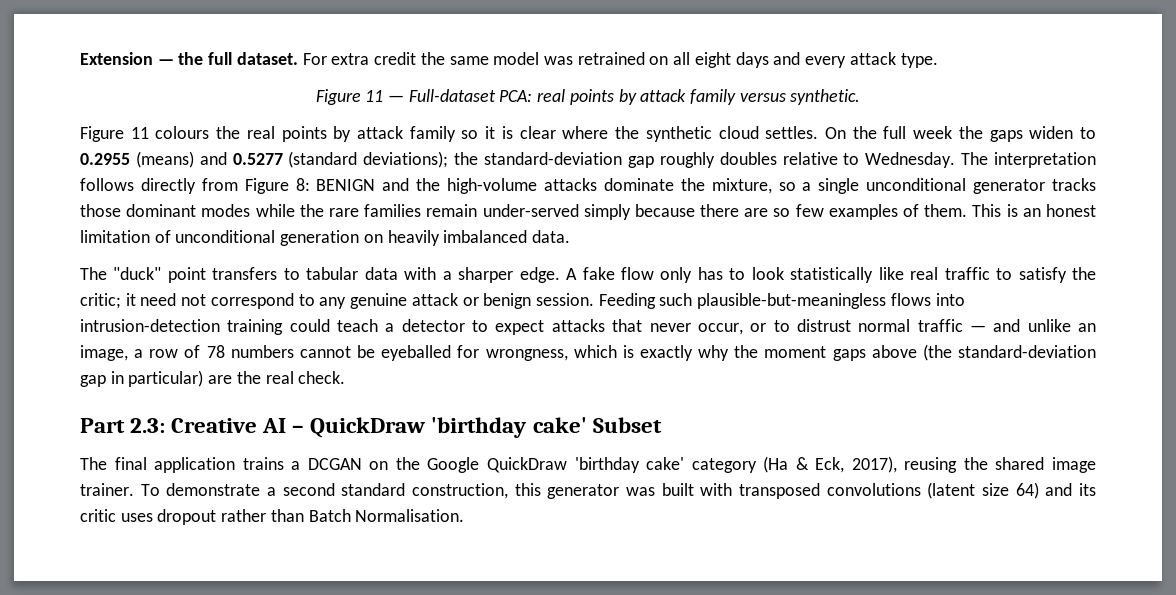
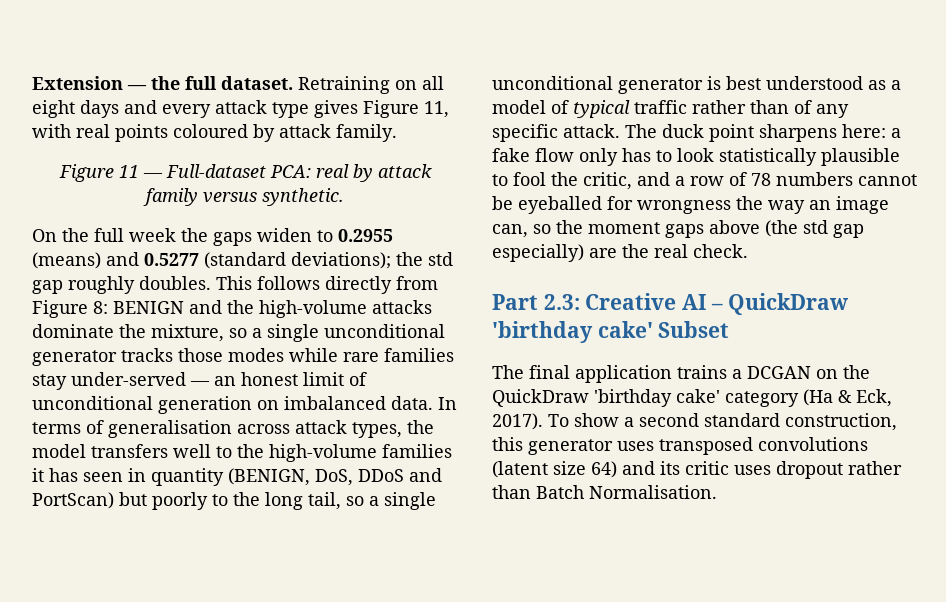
- For extra credit the same model was retrained on all eight days and every attack type.
+ Retraining on all eight days and every attack type gives Figure 11, with real points coloured by attack family.
- Figure 11 — Full-dataset PCA: real points by attack family versus synthetic.
+ Figure 11 — Full-dataset PCA: real by attack family versus synthetic.
- Figure 11 colours the real points by attack family so it is clear where the synthetic cloud settles.
- the standard-deviation gap roughly doubles relative to Wednesday. The interpretation follows directly from Figure 8:
+ the std gap roughly doubles. This follows directly from Figure 8:
- BENIGN and the high-volume attacks dominate the mixture, so a single unconditional generator tracks those dominant modes while the rare families remain under-served simply because there are so few examples of them. This is an honest limitation of unconditional generation on heavily imbalanced data.
- The "duck" point transfers to tabular data with a sharper edge. A fake flow only has to look statistically like real traffic to satisfy the critic; it need not correspond to any genuine attack or benign session. Feeding such plausible-but-meaningless flows into intrusion-detection training could teach a detector to expect attacks that never occur, or to distrust normal traffic — and unlike an image, a row of 78 numbers cannot be eyeballed for wrongness, which is exactly why the moment gaps above (the standard-deviation gap in particular) are the real check.
+ BENIGN and the high-volume attacks dominate the mixture, so a single unconditional generator tracks those modes while rare families stay under-served — an honest limit of unconditional generation on imbalanced data. In terms of generalisation across attack types, the model transfers well to the high-volume families it has seen in quantity (BENIGN, DoS, DDoS and PortScan) but poorly to the long tail, so a single unconditional generator is best understood as a model of typical traffic rather than of any specific attack. The duck point sharpens here: a fake flow only has to look statistically plausible to fool the critic, and a row of 78 numbers cannot be eyeballed for wrongness the way an image can, so the moment gaps above (the std gap especially) are the real check.
- The final application trains a DCGAN on the Google QuickDraw 'birthday cake' category (Ha & Eck, 2017), reusing the shared image trainer. To demonstrate a second standard construction, this generator was built with transposed convolutions (latent size 64) and its critic uses dropout rather than Batch Normalisation.
+ The final application trains a DCGAN on the QuickDraw 'birthday cake' category (Ha & Eck, 2017). To show a second standard construction, this generator uses transposed convolutions (latent size 64) and its critic uses dropout rather than Batch Normalisation.

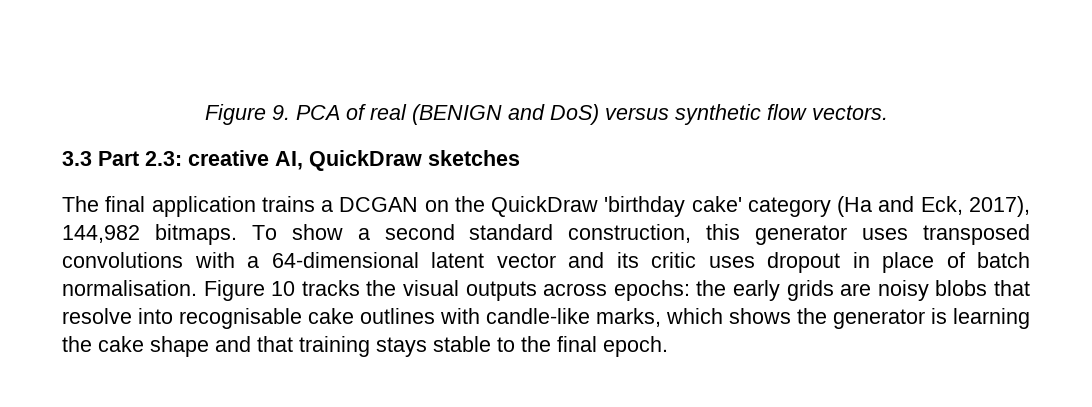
- Extension — the full dataset. Retraining on all eight days and every attack type gives Figure 11, with real points coloured by attack family.
- Figure 11 — Full-dataset PCA: real by attack family versus synthetic.
- On the full week the gaps widen to 0.2955 (means) and 0.5277 (standard deviations); the std gap roughly doubles. This follows directly from Figure 8: BENIGN and the high-volume attacks dominate the mixture, so a single unconditional generator tracks those modes while rare families stay under-served — an honest limit of unconditional generation on imbalanced data. In terms of generalisation across attack types, the model transfers well to the high-volume families it has seen in quantity (BENIGN, DoS, DDoS and PortScan) but poorly to the long tail, so a single unconditional generator is best understood as a model of typical traffic rather than of any specific attack. The duck point sharpens here: a fake flow only has to look statistically plausible to fool the critic, and a row of 78 numbers cannot be eyeballed for wrongness the way an image can, so the moment gaps above (the std gap especially) are the real check.
- Part 2.3: Creative AI – QuickDraw 'birthday cake' Subset
+ Figure 9. PCA of real (BENIGN and DoS) versus synthetic flow vectors.
+ 3.3 Part 2.3: creative AI, QuickDraw sketches
- The final application trains a DCGAN on the QuickDraw 'birthday cake' category (Ha & Eck, 2017).
+ The final application trains a DCGAN on the QuickDraw 'birthday cake' category (Ha and Eck, 2017), 144,982 bitmaps.
- To show a second standard construction, this generator uses transposed convolutions (latent size 64) and its critic uses dropout rather than Batch Normalisation.
+ To show a second standard construction, this generator uses transposed convolutions with a 64-dimensional latent vector and its critic uses dropout in place of batch normalisation. Figure 10 tracks the visual outputs across epochs: the early grids are noisy blobs that resolve into recognisable cake outlines with candle-like marks, which shows the generator is learning the cake shape and that training stays stable to the final epoch.

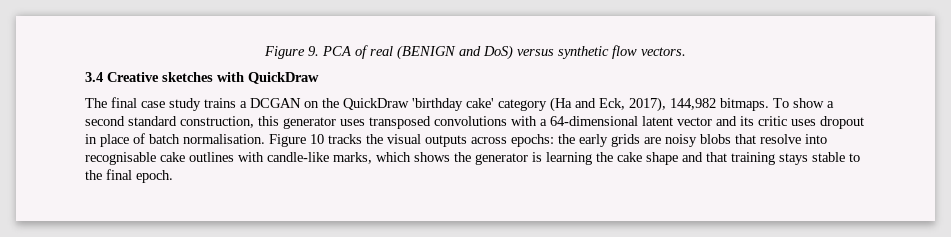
- 3.3 Part 2.3: creative AI, QuickDraw sketches
+ 3.4 Creative sketches with QuickDraw
- The final application trains a DCGAN on the QuickDraw 'birthday cake' category (Ha and Eck, 2017), 144,982 bitmaps.
+ The final case study trains a DCGAN on the QuickDraw 'birthday cake' category (Ha and Eck, 2017), 144,982 bitmaps.

